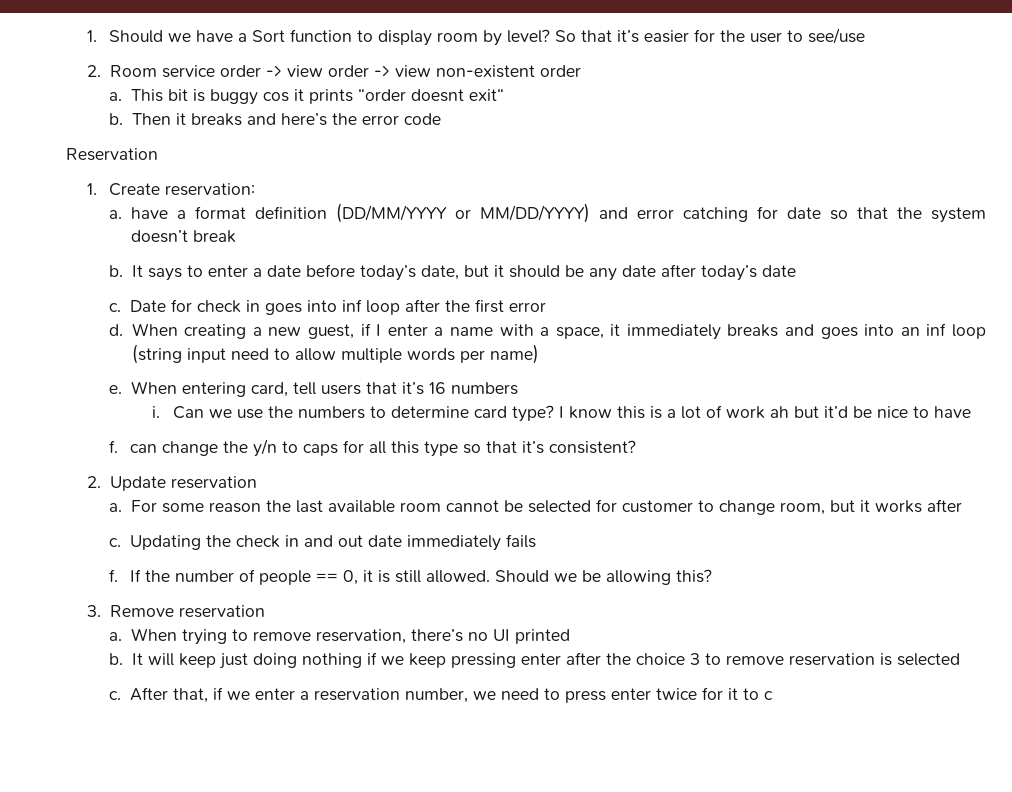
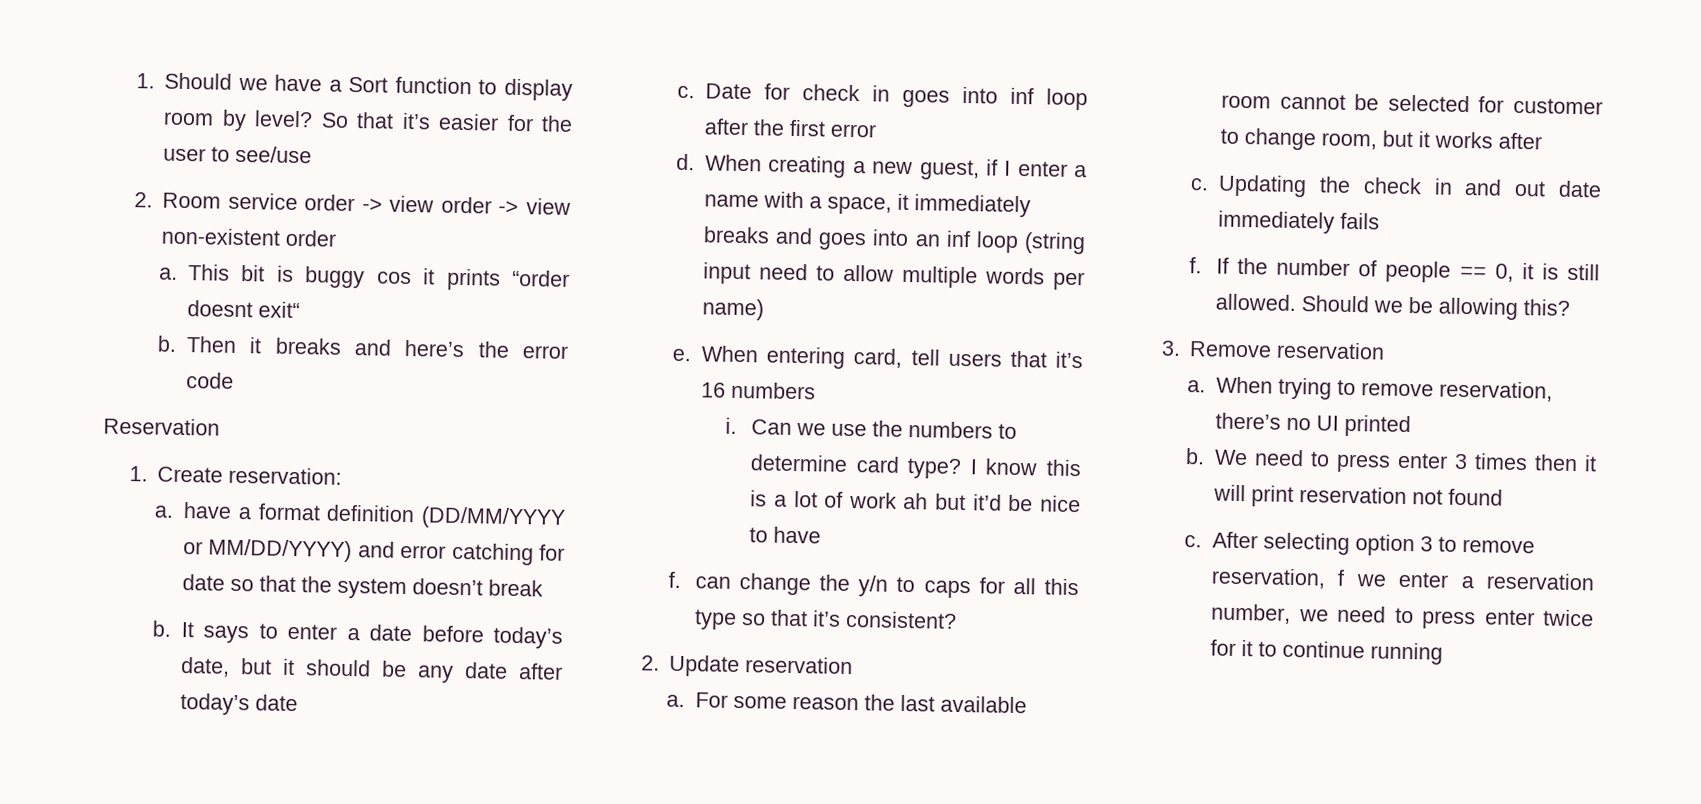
- It will keep just doing nothing if we keep pressing enter after the choice 3 to remove reservation is selected
- c. After that, if we enter a reservation number, we need to press enter twice for it to c
+ We need to press enter 3 times then it will print reservation not found
+ c. After selecting option 3 to remove reservation, f we enter a reservation number, we need to press enter twice for it to continue running

